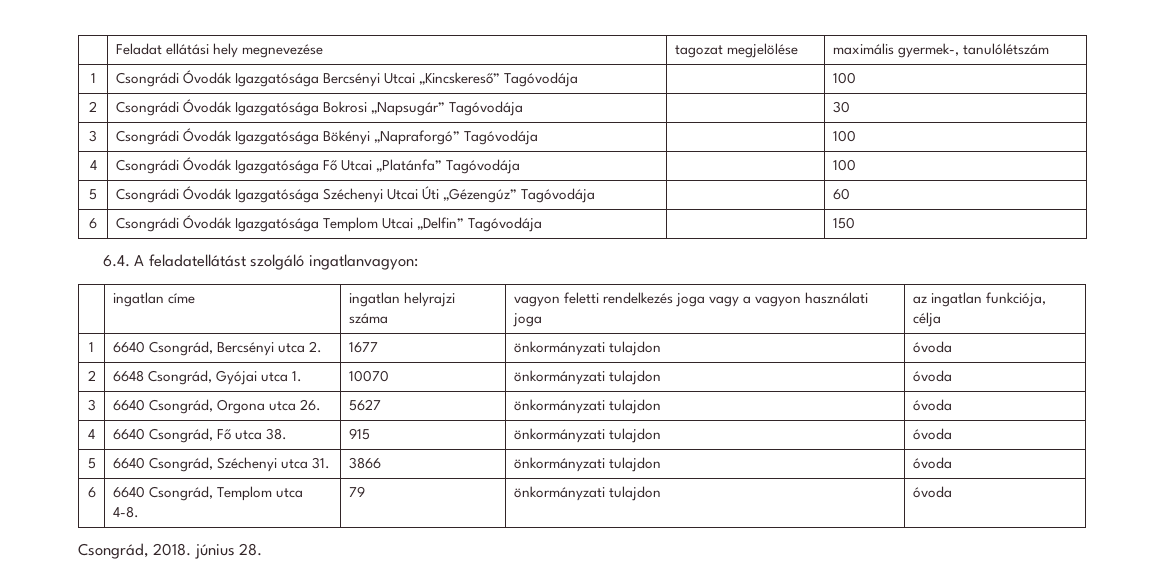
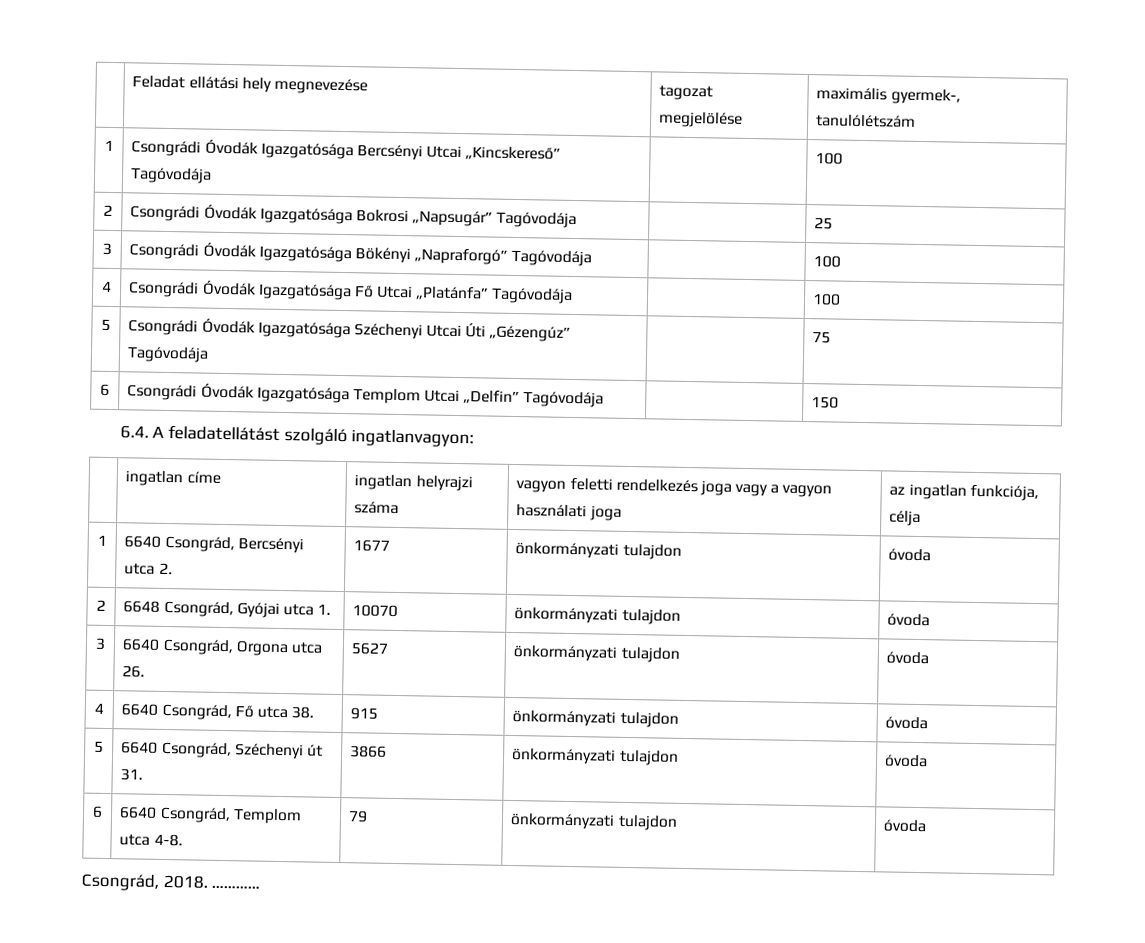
- 2 | Csongrádi Óvodák Igazgatósága Bokrosi „Napsugár” Tagóvodája | | 30
+ 2 | Csongrádi Óvodák Igazgatósága Bokrosi „Napsugár” Tagóvodája | | 25
- 5 | Csongrádi Óvodák Igazgatósága Széchenyi Utcai Úti „Gézengúz” Tagóvodája | | 60
+ 5 | Csongrádi Óvodák Igazgatósága Széchenyi Utcai Úti „Gézengúz” Tagóvodája | | 75
- 5 | 6640 Csongrád, Széchenyi utca 31. | 3866 | önkormányzati tulajdon | óvoda
+ 5 | 6640 Csongrád, Széchenyi út 31. | 3866 | önkormányzati tulajdon | óvoda
- Csongrád, 2018. június 28.
+ Csongrád, 2018. …………

